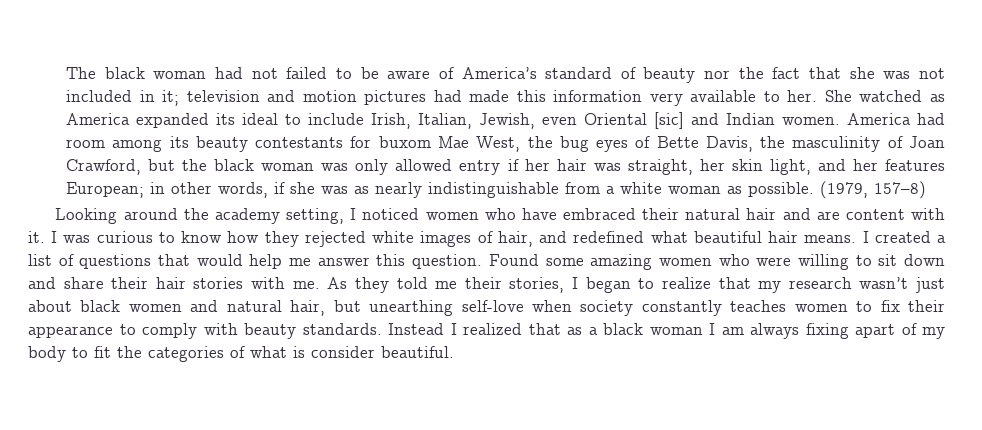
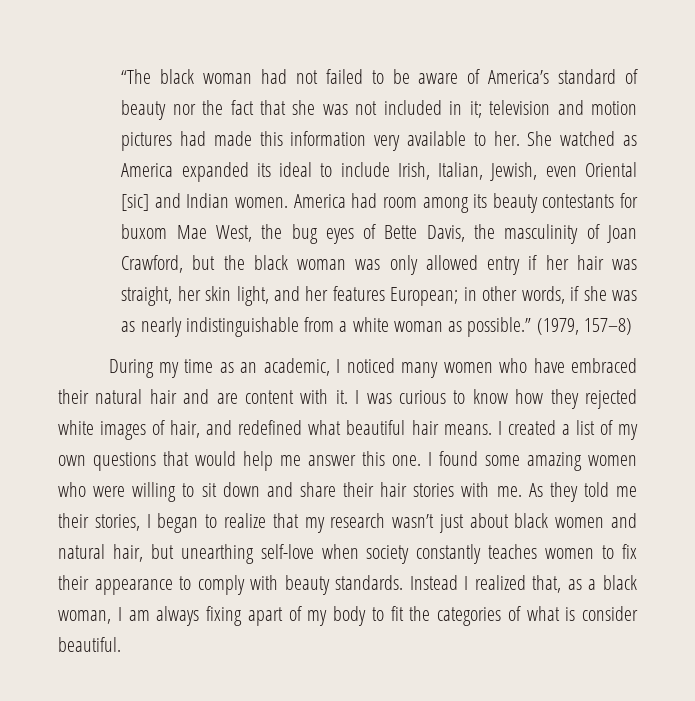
- The black woman had not failed to be aware of America’s standard of beauty nor the fact that she was not included in it; television and motion pictures had made this information very available to her.
+ “The black woman had not failed to be aware of America’s standard of beauty nor the fact that she was not included in it; television and motion pictures had made this information very available to her.
- America had room among its beauty contestants for buxom Mae West, the bug eyes of Bette Davis, the masculinity of Joan Crawford, but the black woman was only allowed entry if her hair was straight, her skin light, and her features European; in other words, if she was as nearly indistinguishable from a white woman as possible.
+ America had room among its beauty contestants for buxom Mae West, the bug eyes of Bette Davis, the masculinity of Joan Crawford, but the black woman was only allowed entry if her hair was straight, her skin light, and her features European; in other words, if she was as nearly indistinguishable from a white woman as possible.”
- Looking around the academy setting, I noticed women who have embraced their natural hair and are content with it.
+ During my time as an academic, I noticed many women who have embraced their natural hair and are content with it.
- I created a list of questions that would help me answer this question. Found some amazing women who were willing to sit down and share their hair stories with me.
+ I created a list of my own questions that would help me answer this one. I found some amazing women who were willing to sit down and share their hair stories with me.
- Instead I realized that as a black woman I am always fixing apart of my body to fit the categories of what is consider beautiful.
+ Instead I realized that, as a black woman, I am always fixing apart of my body to fit the categories of what is consider beautiful.

